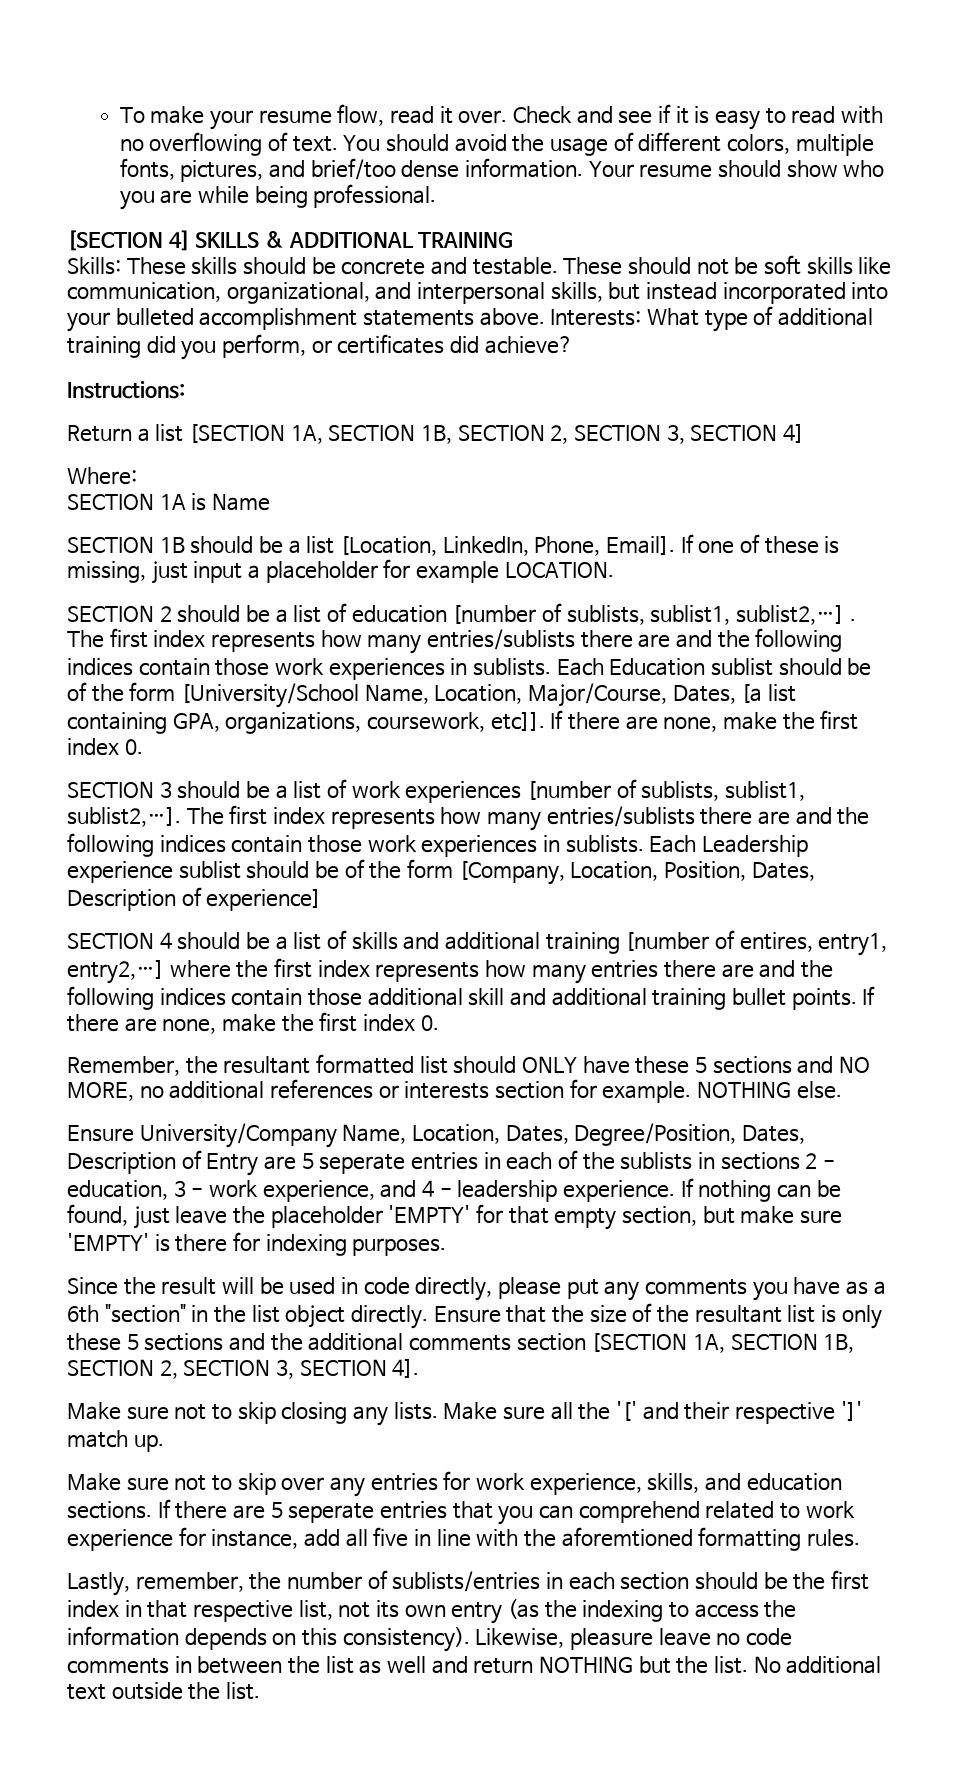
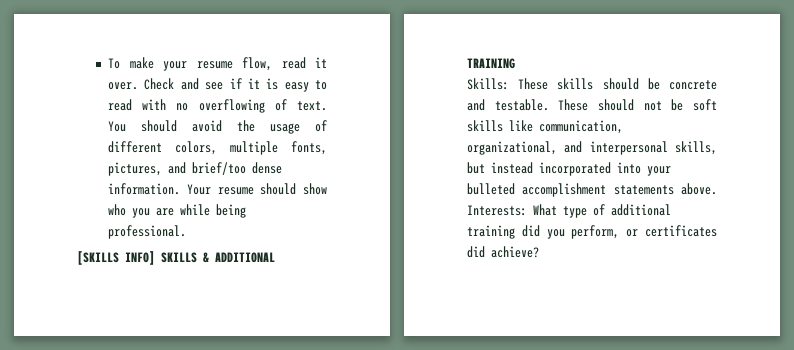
- [SECTION 4] SKILLS & ADDITIONAL TRAINING
+ [SKILLS INFO] SKILLS & ADDITIONAL TRAINING
- Instructions:
- Return a list [SECTION 1A, SECTION 1B, SECTION 2, SECTION 3, SECTION 4]
- Where:
- SECTION 1A is Name
- SECTION 1B should be a list [Location, LinkedIn, Phone, Email]. If one of these is missing, just input a placeholder for example LOCATION.
- SECTION 2 should be a list of education [number of sublists, sublist1, sublist2,…] . The first index represents how many entries/sublists there are and the following indices contain those work experiences in sublists. Each Education sublist should be of the form [University/School Name, Location, Major/Course, Dates, [a list containing GPA, organizations, coursework, etc]]. If there are none, make the first index 0.
- SECTION 3 should be a list of work experiences [number of sublists, sublist1, sublist2,…]. The first index represents how many entries/sublists there are and the following indices contain those work experiences in sublists. Each Leadership experience sublist should be of the form [Company, Location, Position, Dates, Description of experience]
- SECTION 4 should be a list of skills and additional training [number of entires, entry1, entry2,…] where the first index represents how many entries there are and the following indices contain those additional skill and additional training bullet points. If there are none, make the first index 0.
- Remember, the resultant formatted list should ONLY have these 5 sections and NO MORE, no additional references or interests section for example. NOTHING else.
- Ensure University/Company Name, Location, Dates, Degree/Position, Dates, Description of Entry are 5 seperate entries in each of the sublists in sections 2 - education, 3 - work experience, and 4 - leadership experience. If nothing can be found, just leave the placeholder 'EMPTY' for that empty section, but make sure 'EMPTY' is there for indexing purposes.
- Since the result will be used in code directly, please put any comments you have as a 6th "section" in the list object directly. Ensure that the size of the resultant list is only these 5 sections and the additional comments section [SECTION 1A, SECTION 1B, SECTION 2, SECTION 3, SECTION 4].
- Make sure not to skip closing any lists. Make sure all the '[' and their respective ']' match up.
- Make sure not to skip over any entries for work experience, skills, and education sections. If there are 5 seperate entries that you can comprehend related to work experience for instance, add all five in line with the aforemtioned formatting rules.
- Lastly, remember, the number of sublists/entries in each section should be the first index in that respective list, not its own entry (as the indexing to access the information depends on this consistency). Likewise, pleasure leave no code comments in between the list as well and return NOTHING but the list. No additional text outside the list.

